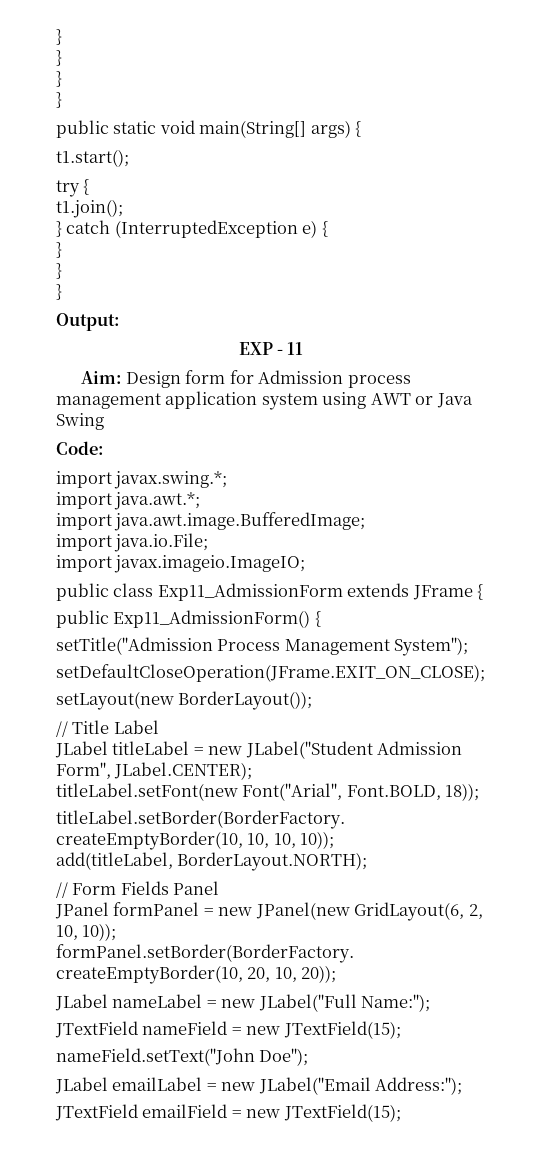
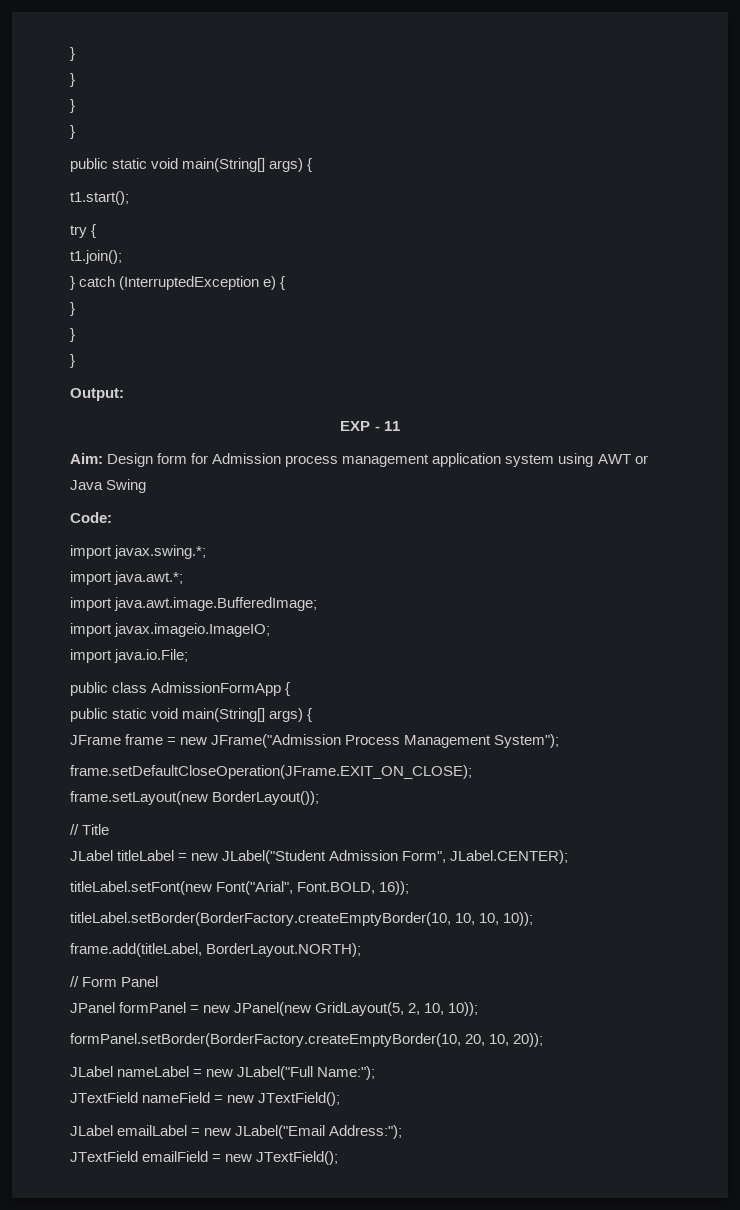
+ import javax.imageio.ImageIO;
  import java.io.File;
- import javax.imageio.ImageIO;
- public class Exp11_AdmissionForm extends JFrame {
- public Exp11_AdmissionForm() {
- setTitle("Admission Process Management System");
+ public class AdmissionFormApp {
+ public static void main(String[] args) {
+ JFrame frame = new JFrame("Admission Process Management System");
- setDefaultCloseOperation(JFrame.EXIT_ON_CLOSE);
- setLayout(new BorderLayout());
+ frame.setDefaultCloseOperation(JFrame.EXIT_ON_CLOSE);
+ frame.setLayout(new BorderLayout());
- // Title Label
+ // Title
- titleLabel.setFont(new Font("Arial", Font.BOLD, 18));
+ titleLabel.setFont(new Font("Arial", Font.BOLD, 16));
- add(titleLabel, BorderLayout.NORTH);
+ frame.add(titleLabel, BorderLayout.NORTH);
- // Form Fields Panel
+ // Form Panel
- JPanel formPanel = new JPanel(new GridLayout(6, 2, 10, 10));
+ JPanel formPanel = new JPanel(new GridLayout(5, 2, 10, 10));
- JTextField nameField = new JTextField(15);
- nameField.setText("John Doe");
+ JTextField nameField = new JTextField();
- JTextField emailField = new JTextField(15);
+ JTextField emailField = new JTextField();

